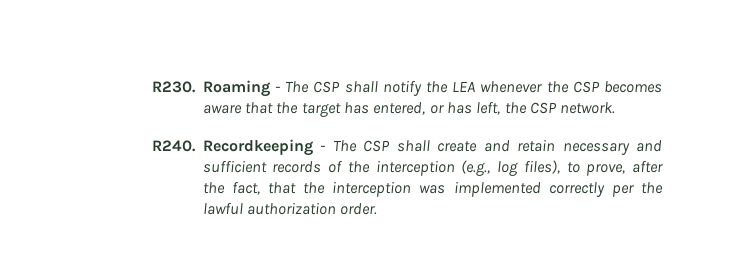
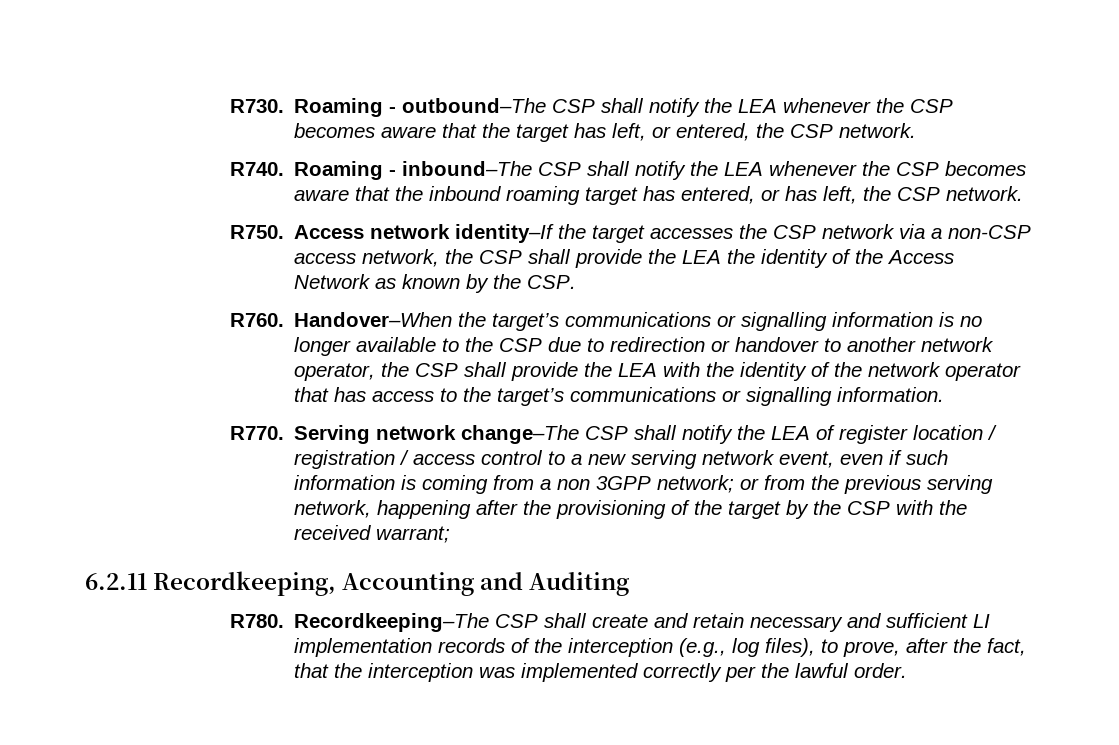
- R230. Roaming - The CSP shall notify the LEA whenever the CSP becomes aware that the target has entered, or has left, the CSP network.
+ R730. Roaming - outbound–The CSP shall notify the LEA whenever the CSP becomes aware that the target has left, or entered, the CSP network.
+ R740. Roaming - inbound–The CSP shall notify the LEA whenever the CSP becomes aware that the inbound roaming target has entered, or has left, the CSP network.
- R240. Recordkeeping - The CSP shall create and retain necessary and sufficient records of the interception (e.g., log files), to prove, after the fact, that the interception was implemented correctly per the lawful authorization order.
+ R750. Access network identity–If the target accesses the CSP network via a non-CSP access network, the CSP shall provide the LEA the identity of the Access Network as known by the CSP.
+ R760. Handover–When the target’s communications or signalling information is no longer available to the CSP due to redirection or handover to another network operator, the CSP shall provide the LEA with the identity of the network operator that has access to the target’s communications or signalling information.
+ R770. Serving network change–The CSP shall notify the LEA of register location / registration / access control to a new serving network event, even if such information is coming from a non 3GPP network; or from the previous serving network, happening after the provisioning of the target by the CSP with the received warrant;
+ 6.2.11 Recordkeeping, Accounting and Auditing
+ R780. Recordkeeping–The CSP shall create and retain necessary and sufficient LI implementation records of the interception (e.g., log files), to prove, after the fact, that the interception was implemented correctly per the lawful order.

